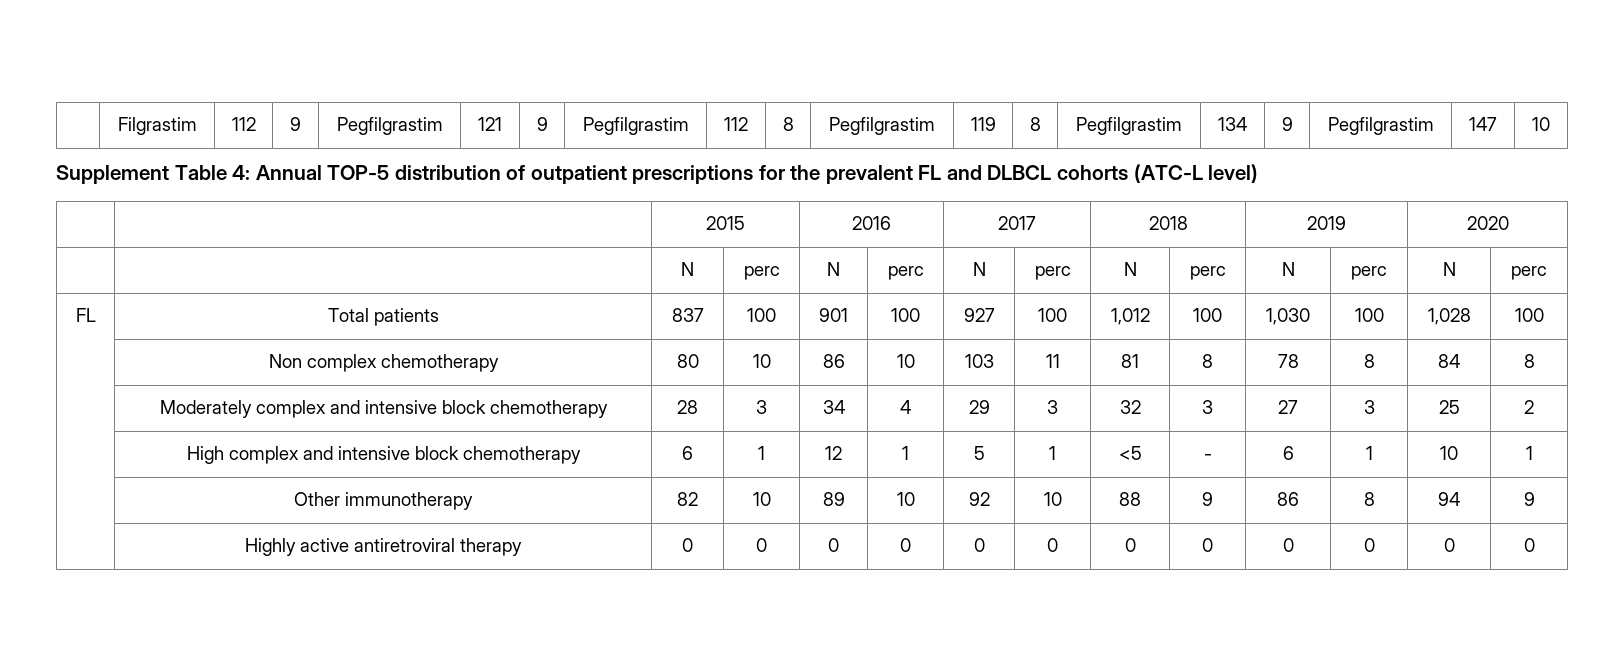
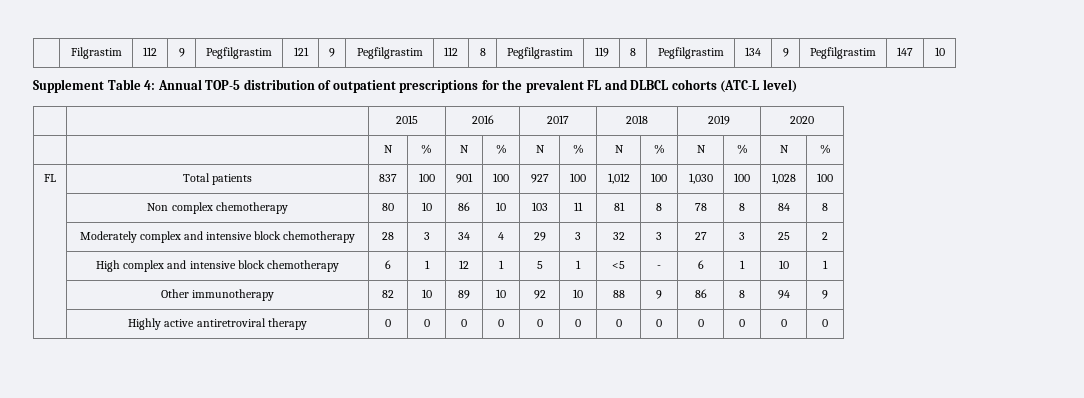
- | | N | perc | N | perc | N | perc | N | perc | N | perc | N | perc
+ | | N | % | N | % | N | % | N | % | N | % | N | %

